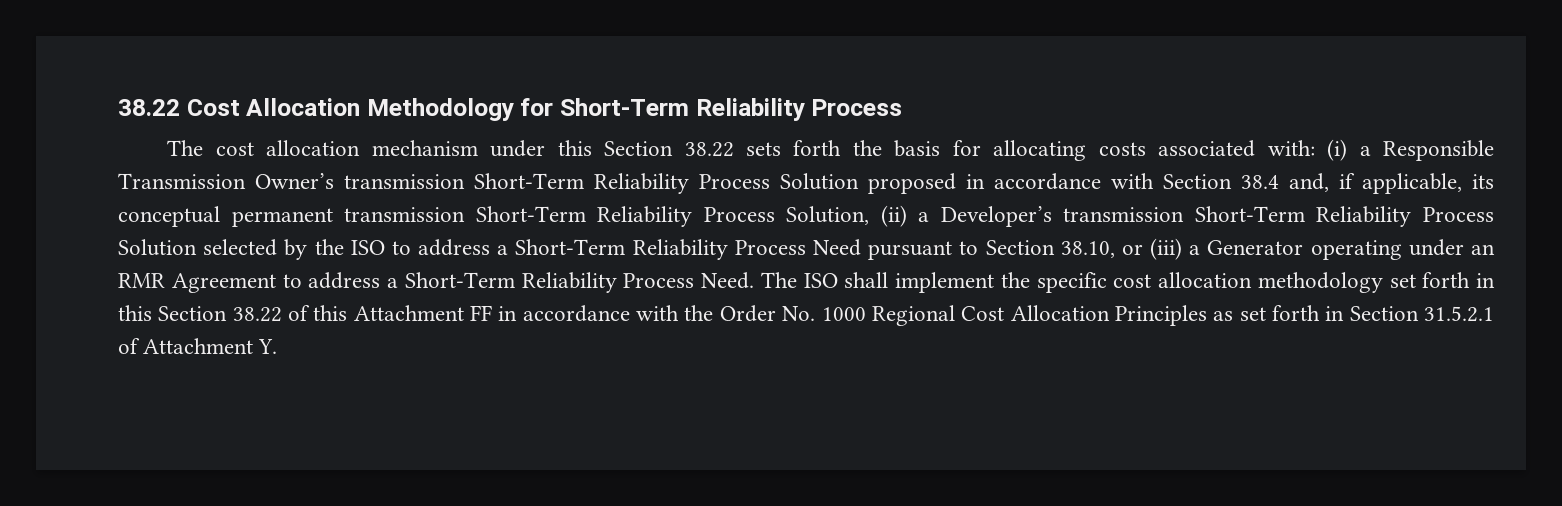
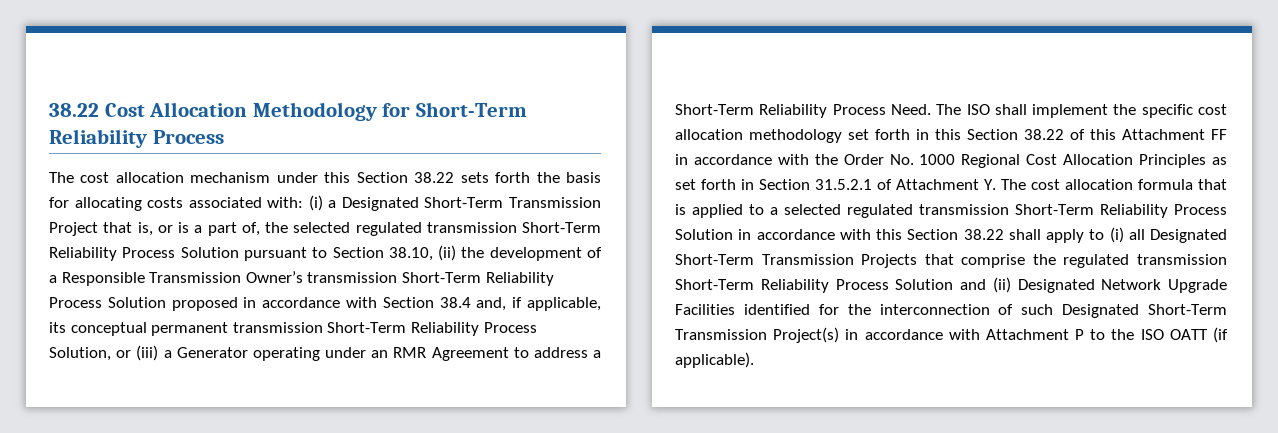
- The cost allocation mechanism under this Section 38.22 sets forth the basis for allocating costs associated with: (i) a Responsible Transmission Owner’s transmission Short-Term Reliability Process Solution proposed in accordance with Section 38.4 and, if applicable, its conceptual permanent transmission Short-Term Reliability Process Solution, (ii) a Developer’s transmission Short-Term Reliability Process Solution selected by the ISO to address a Short-Term Reliability Process Need pursuant to Section 38.10, or (iii) a Generator operating under an RMR Agreement to address a Short-Term Reliability Process Need.
+ The cost allocation mechanism under this Section 38.22 sets forth the basis for allocating costs associated with: (i) a Designated Short-Term Transmission Project that is, or is a part of, the selected regulated transmission Short-Term Reliability Process Solution pursuant to Section 38.10, (ii) the development of a Responsible Transmission Owner’s transmission Short-Term Reliability Process Solution proposed in accordance with Section 38.4 and, if applicable, its conceptual permanent transmission Short-Term Reliability Process Solution, or (iii) a Generator operating under an RMR Agreement to address a Short-Term Reliability Process Need.
- The ISO shall implement the specific cost allocation methodology set forth in this Section 38.22 of this Attachment FF in accordance with the Order No. 1000 Regional Cost Allocation Principles as set forth in Section 31.5.2.1 of Attachment Y.
+ The ISO shall implement the specific cost allocation methodology set forth in this Section 38.22 of this Attachment FF in accordance with the Order No. 1000 Regional Cost Allocation Principles as set forth in Section 31.5.2.1 of Attachment Y. The cost allocation formula that is applied to a selected regulated transmission Short-Term Reliability Process Solution in accordance with this Section 38.22 shall apply to (i) all Designated Short-Term Transmission Projects that comprise the regulated transmission Short-Term Reliability Process Solution and (ii) Designated Network Upgrade Facilities identified for the interconnection of such Designated Short-Term Transmission Project(s) in accordance with Attachment P to the ISO OATT (if applicable).

